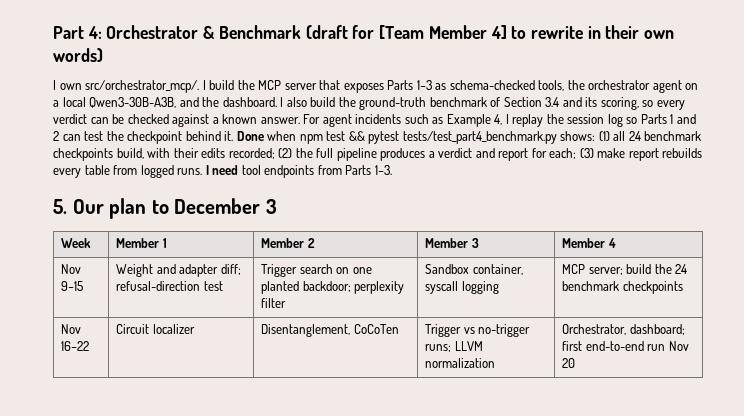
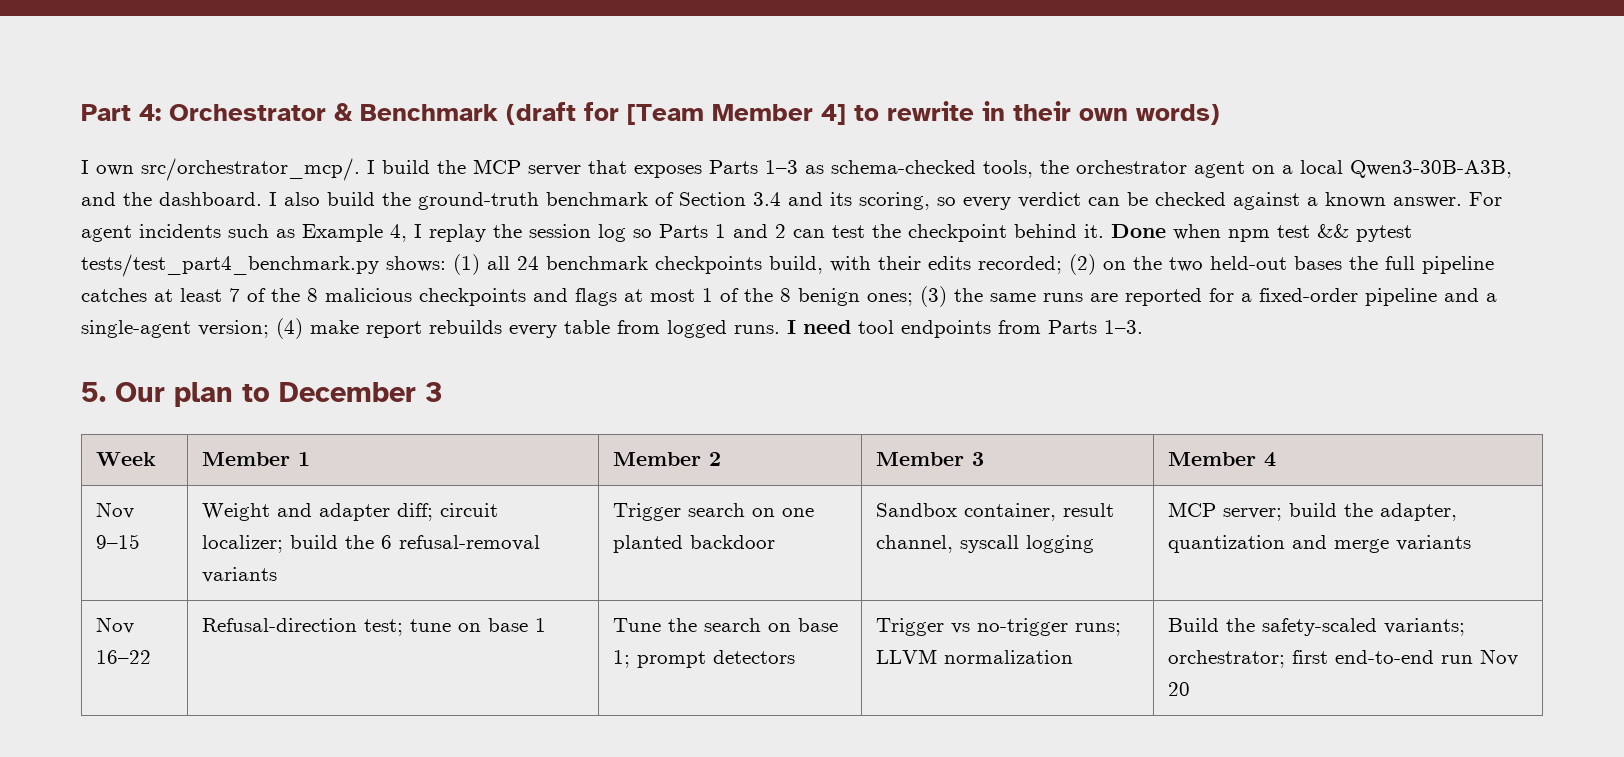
- Done when npm test && pytest tests/test_part4_benchmark.py shows: (1) all 24 benchmark checkpoints build, with their edits recorded; (2) the full pipeline produces a verdict and report for each; (3) make report rebuilds every table from logged runs.
+ Done when npm test && pytest tests/test_part4_benchmark.py shows: (1) all 24 benchmark checkpoints build, with their edits recorded; (2) on the two held-out bases the full pipeline catches at least 7 of the 8 malicious checkpoints and flags at most 1 of the 8 benign ones; (3) the same runs are reported for a fixed-order pipeline and a single-agent version; (4) make report rebuilds every table from logged runs.
- Nov 9–15 | Weight and adapter diff; refusal-direction test | Trigger search on one planted backdoor; perplexity filter | Sandbox container, syscall logging | MCP server; build the 24 benchmark checkpoints
- Nov 16–22 | Circuit localizer | Disentanglement, CoCoTen | Trigger vs no-trigger runs; LLVM normalization | Orchestrator, dashboard; first end-to-end run Nov 20
+ Nov 9–15 | Weight and adapter diff; circuit localizer; build the 6 refusal-removal variants | Trigger search on one planted backdoor | Sandbox container, result channel, syscall logging | MCP server; build the adapter, quantization and merge variants
+ Nov 16–22 | Refusal-direction test; tune on base 1 | Tune the search on base 1; prompt detectors | Trigger vs no-trigger runs; LLVM normalization | Build the safety-scaled variants; orchestrator; first end-to-end run Nov 20

